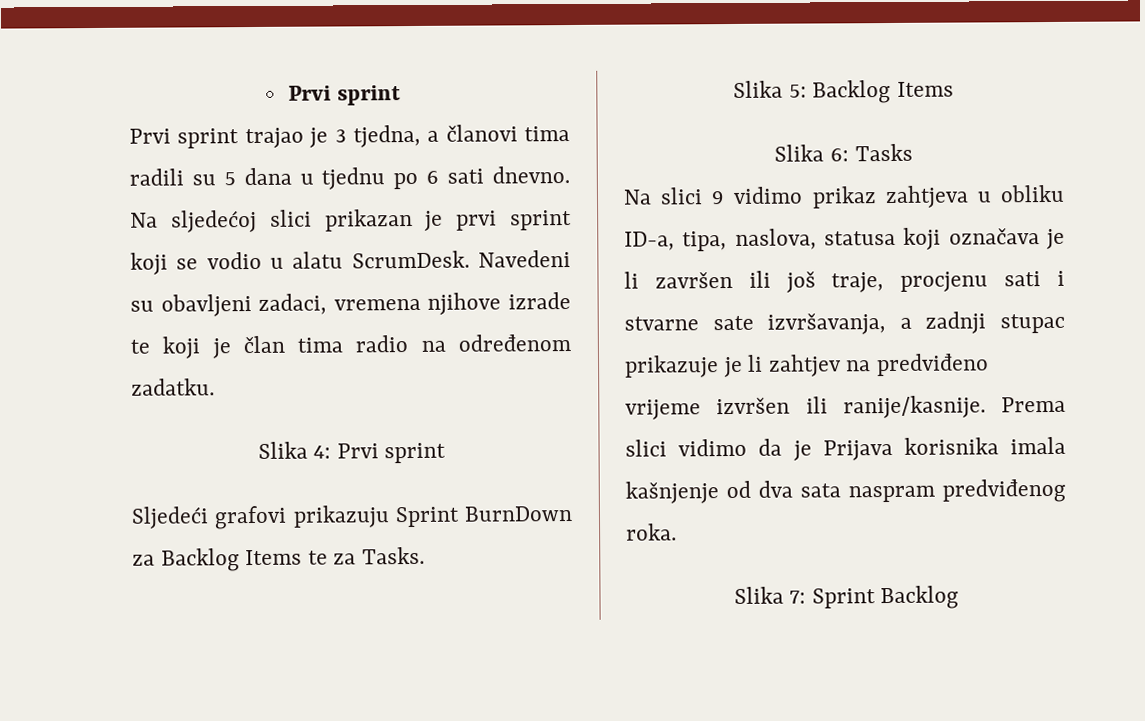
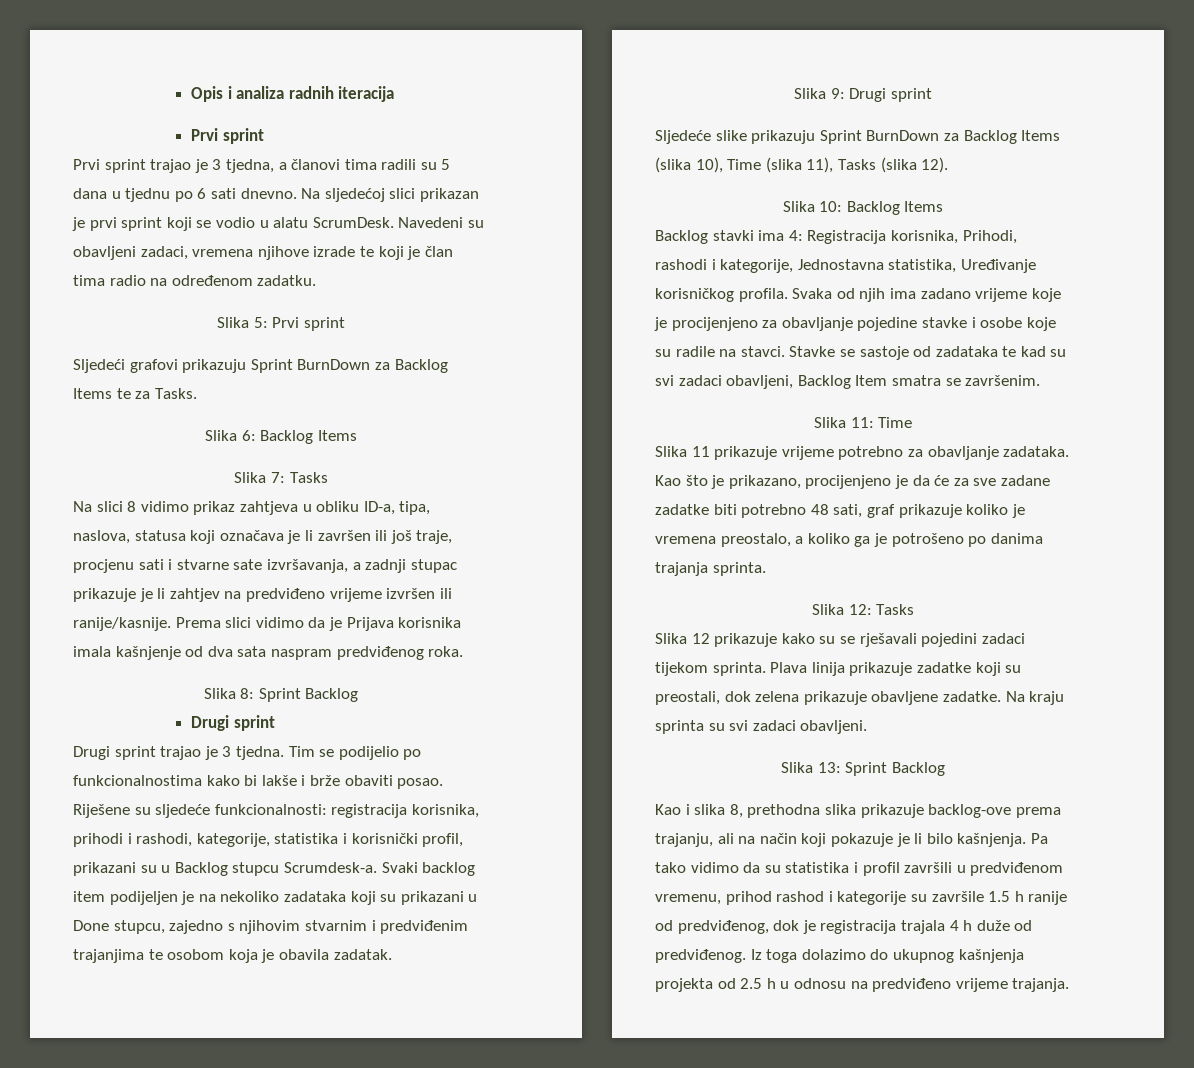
+ Opis i analiza radnih iteracija
- Slika 4: Prvi sprint
+ Slika 5: Prvi sprint
- Slika 5: Backlog Items
+ Slika 6: Backlog Items
- Slika 6: Tasks
+ Slika 7: Tasks
- Na slici 9 vidimo prikaz zahtjeva u obliku ID-a, tipa, naslova, statusa koji označava je li završen ili još traje, procjenu sati i stvarne sate izvršavanja, a zadnji stupac prikazuje je li zahtjev na predviđeno vrijeme izvršen ili ranije/kasnije.
+ Na slici 8 vidimo prikaz zahtjeva u obliku ID-a, tipa, naslova, statusa koji označava je li završen ili još traje, procjenu sati i stvarne sate izvršavanja, a zadnji stupac prikazuje je li zahtjev na predviđeno vrijeme izvršen ili ranije/kasnije.
- Slika 7: Sprint Backlog
+ Slika 8: Sprint Backlog
+ Drugi sprint
+ Drugi sprint trajao je 3 tjedna. Tim se podijelio po funkcionalnostima kako bi lakše i brže obaviti posao. Riješene su sljedeće funkcionalnosti: registracija korisnika, prihodi i rashodi, kategorije, statistika i korisnički profil, prikazani su u Backlog stupcu Scrumdesk-a. Svaki backlog item podijeljen je na nekoliko zadataka koji su prikazani u Done stupcu, zajedno s njihovim stvarnim i predviđenim trajanjima te osobom koja je obavila zadatak.
+ Slika 9: Drugi sprint
+ Sljedeće slike prikazuju Sprint BurnDown za Backlog Items (slika 10), Time (slika 11), Tasks (slika 12).
+ Slika 10: Backlog Items
+ Backlog stavki ima 4: Registracija korisnika, Prihodi, rashodi i kategorije, Jednostavna statistika, Uređivanje korisničkog profila. Svaka od njih ima zadano vrijeme koje je procijenjeno za obavljanje pojedine stavke i osobe koje su radile na stavci. Stavke se sastoje od zadataka te kad su svi zadaci obavljeni, Backlog Item smatra se završenim.
+ Slika 11: Time
+ Slika 11 prikazuje vrijeme potrebno za obavljanje zadataka. Kao što je prikazano, procijenjeno je da će za sve zadane zadatke biti potrebno 48 sati, graf prikazuje koliko je vremena preostalo, a koliko ga je potrošeno po danima trajanja sprinta.
+ Slika 12: Tasks
+ Slika 12 prikazuje kako su se rješavali pojedini zadaci tijekom sprinta. Plava linija prikazuje zadatke koji su preostali, dok zelena prikazuje obavljene zadatke. Na kraju sprinta su svi zadaci obavljeni.
+ Slika 13: Sprint Backlog
+ Kao i slika 8, prethodna slika prikazuje backlog-ove prema trajanju, ali na način koji pokazuje je li bilo kašnjenja. Pa tako vidimo da su statistika i profil završili u predviđenom vremenu, prihod rashod i kategorije su završile 1.5 h ranije od predviđenog, dok je registracija trajala 4 h duže od predviđenog. Iz toga dolazimo do ukupnog kašnjenja projekta od 2.5 h u odnosu na predviđeno vrijeme trajanja.

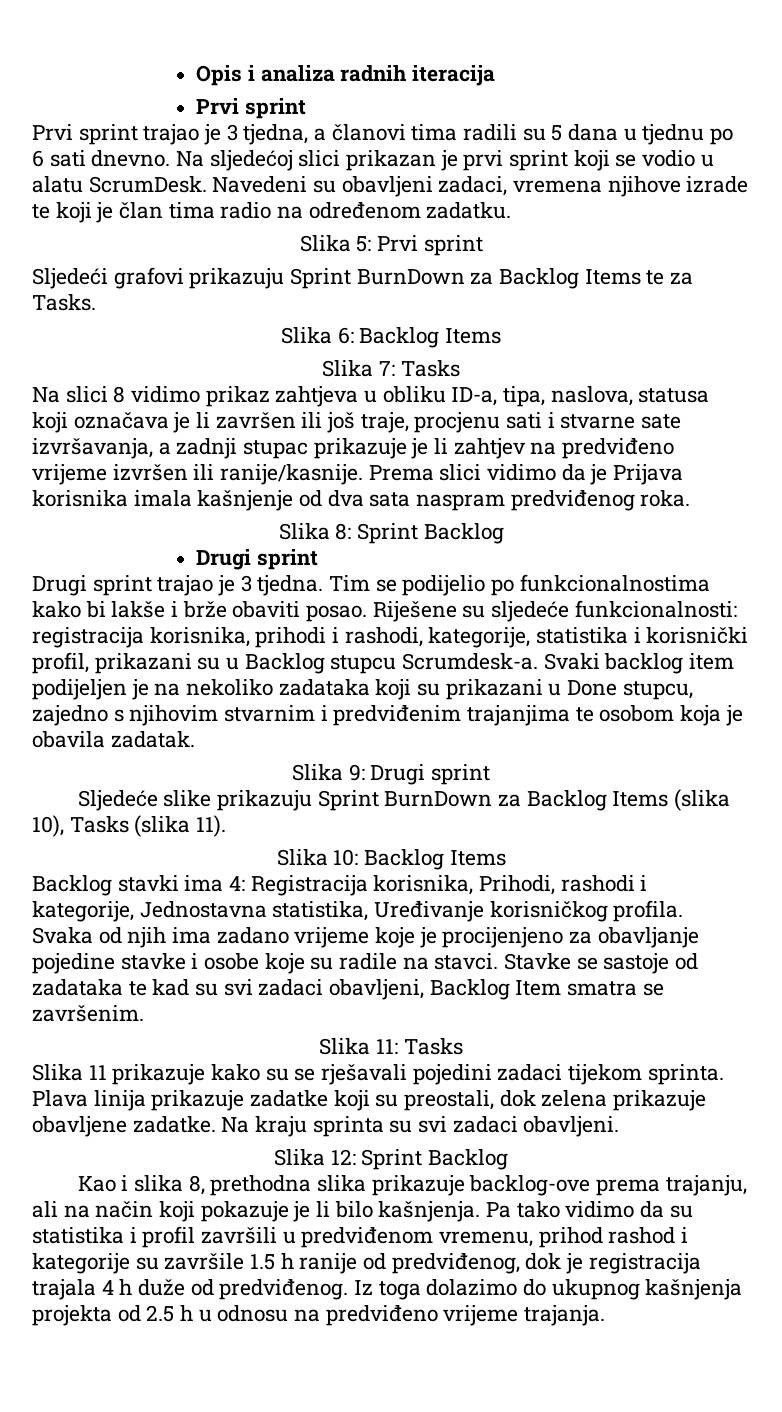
- Sljedeće slike prikazuju Sprint BurnDown za Backlog Items (slika 10), Time (slika 11), Tasks (slika 12).
+ Sljedeće slike prikazuju Sprint BurnDown za Backlog Items (slika 10), Tasks (slika 11).
- Slika 11: Time
+ Slika 11: Tasks
- Slika 11 prikazuje vrijeme potrebno za obavljanje zadataka. Kao što je prikazano, procijenjeno je da će za sve zadane zadatke biti potrebno 48 sati, graf prikazuje koliko je vremena preostalo, a koliko ga je potrošeno po danima trajanja sprinta.
- Slika 12: Tasks
- Slika 12 prikazuje kako su se rješavali pojedini zadaci tijekom sprinta.
+ Slika 11 prikazuje kako su se rješavali pojedini zadaci tijekom sprinta.
- Slika 13: Sprint Backlog
+ Slika 12: Sprint Backlog

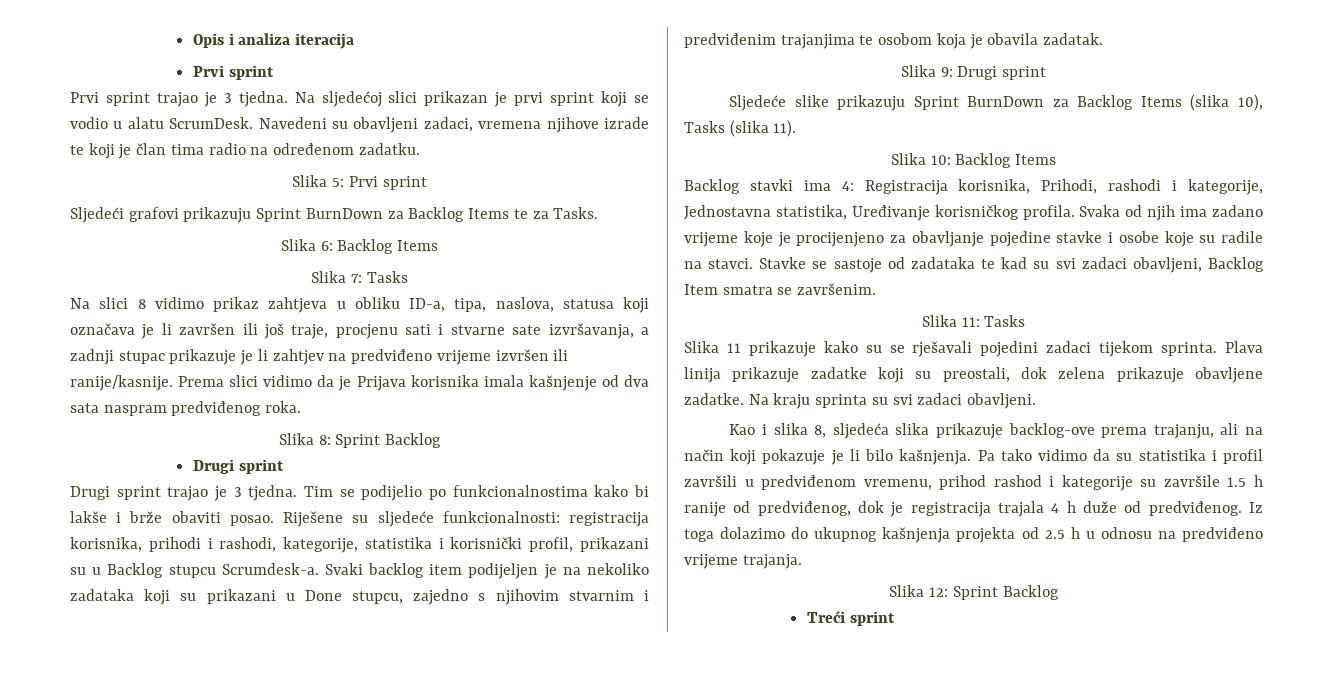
- Opis i analiza radnih iteracija
+ Opis i analiza iteracija
- Prvi sprint trajao je 3 tjedna, a članovi tima radili su 5 dana u tjednu po 6 sati dnevno.
+ Prvi sprint trajao je 3 tjedna.
- Slika 12: Sprint Backlog
- Kao i slika 8, prethodna slika prikazuje backlog-ove prema trajanju, ali na način koji pokazuje je li bilo kašnjenja.
+ Kao i slika 8, sljedeća slika prikazuje backlog-ove prema trajanju, ali na način koji pokazuje je li bilo kašnjenja.
+ Slika 12: Sprint Backlog
+ Treći sprint

